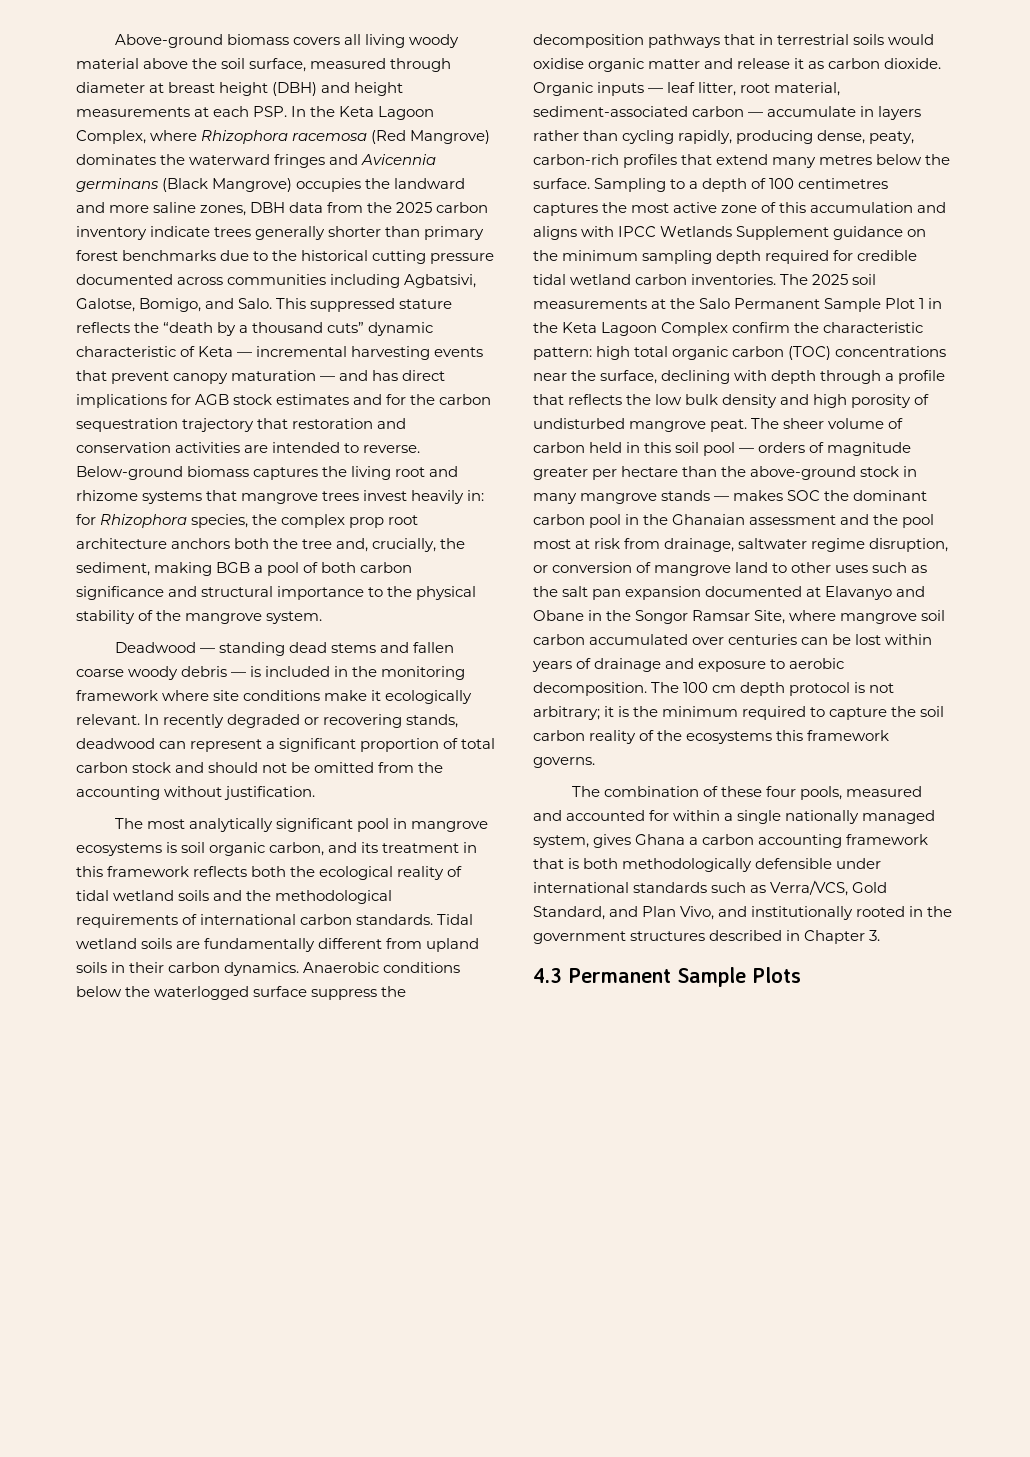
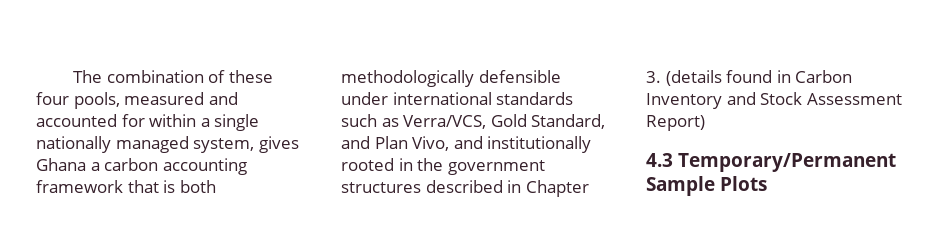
- Above-ground biomass covers all living woody material above the soil surface, measured through diameter at breast height (DBH) and height measurements at each PSP. In the Keta Lagoon Complex, where Rhizophora racemosa (Red Mangrove) dominates the waterward fringes and Avicennia germinans (Black Mangrove) occupies the landward and more saline zones, DBH data from the 2025 carbon inventory indicate trees generally shorter than primary forest benchmarks due to the historical cutting pressure documented across communities including Agbatsivi, Galotse, Bomigo, and Salo. This suppressed stature reflects the “death by a thousand cuts” dynamic characteristic of Keta — incremental harvesting events that prevent canopy maturation — and has direct implications for AGB stock estimates and for the carbon sequestration trajectory that restoration and conservation activities are intended to reverse. Below-ground biomass captures the living root and rhizome systems that mangrove trees invest heavily in: for Rhizophora species, the complex prop root architecture anchors both the tree and, crucially, the sediment, making BGB a pool of both carbon significance and structural importance to the physical stability of the mangrove system.
- Deadwood — standing dead stems and fallen coarse woody debris — is included in the monitoring framework where site conditions make it ecologically relevant. In recently degraded or recovering stands, deadwood can represent a significant proportion of total carbon stock and should not be omitted from the accounting without justification.
- The most analytically significant pool in mangrove ecosystems is soil organic carbon, and its treatment in this framework reflects both the ecological reality of tidal wetland soils and the methodological requirements of international carbon standards. Tidal wetland soils are fundamentally different from upland soils in their carbon dynamics. Anaerobic conditions below the waterlogged surface suppress the decomposition pathways that in terrestrial soils would oxidise organic matter and release it as carbon dioxide. Organic inputs — leaf litter, root material, sediment-associated carbon — accumulate in layers rather than cycling rapidly, producing dense, peaty, carbon-rich profiles that extend many metres below the surface. Sampling to a depth of 100 centimetres captures the most active zone of this accumulation and aligns with IPCC Wetlands Supplement guidance on the minimum sampling depth required for credible tidal wetland carbon inventories. The 2025 soil measurements at the Salo Permanent Sample Plot 1 in the Keta Lagoon Complex confirm the characteristic pattern: high total organic carbon (TOC) concentrations near the surface, declining with depth through a profile that reflects the low bulk density and high porosity of undisturbed mangrove peat. The sheer volume of carbon held in this soil pool — orders of magnitude greater per hectare than the above-ground stock in many mangrove stands — makes SOC the dominant carbon pool in the Ghanaian assessment and the pool most at risk from drainage, saltwater regime disruption, or conversion of mangrove land to other uses such as the salt pan expansion documented at Elavanyo and Obane in the Songor Ramsar Site, where mangrove soil carbon accumulated over centuries can be lost within years of drainage and exposure to aerobic decomposition. The 100 cm depth protocol is not arbitrary; it is the minimum required to capture the soil carbon reality of the ecosystems this framework governs.
- The combination of these four pools, measured and accounted for within a single nationally managed system, gives Ghana a carbon accounting framework that is both methodologically defensible under international standards such as Verra/VCS, Gold Standard, and Plan Vivo, and institutionally rooted in the government structures described in Chapter 3.
+ The combination of these four pools, measured and accounted for within a single nationally managed system, gives Ghana a carbon accounting framework that is both methodologically defensible under international standards such as Verra/VCS, Gold Standard, and Plan Vivo, and institutionally rooted in the government structures described in Chapter 3. (details found in Carbon Inventory and Stock Assessment Report)
- 4.3 Permanent Sample Plots
+ 4.3 Temporary/Permanent Sample Plots

